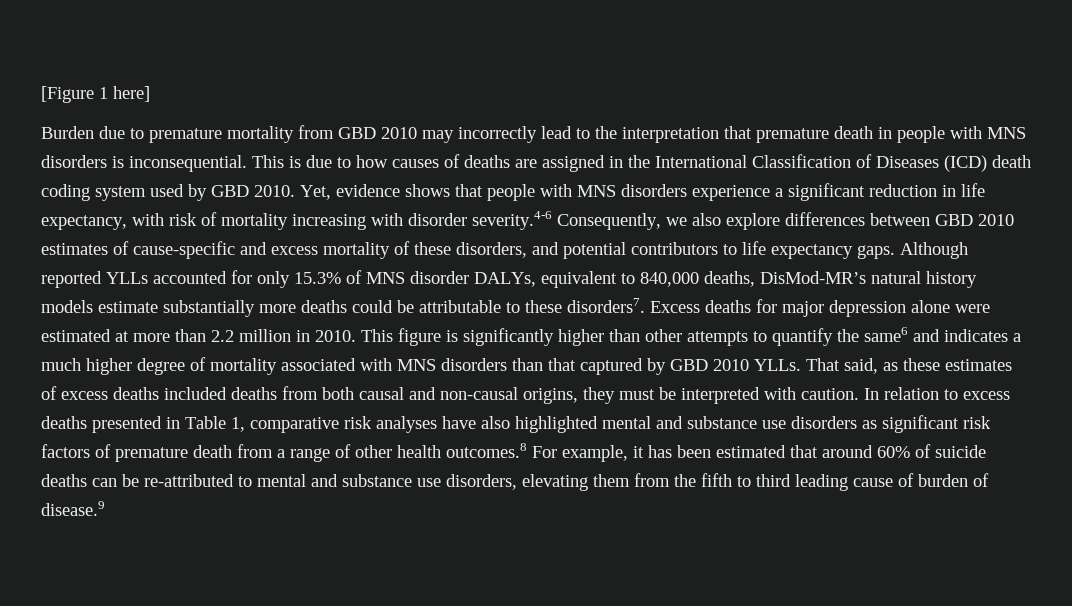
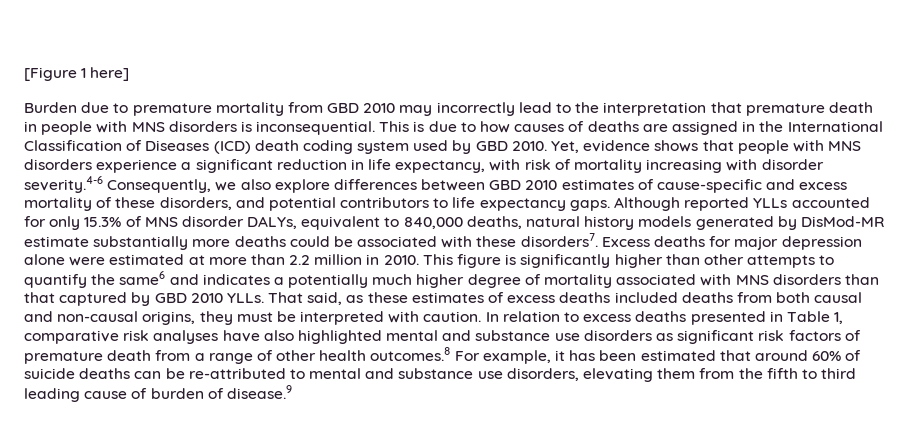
- Although reported YLLs accounted for only 15.3% of MNS disorder DALYs, equivalent to 840,000 deaths, DisMod-MR’s natural history models estimate substantially more deaths could be attributable to these disorders7.
+ Although reported YLLs accounted for only 15.3% of MNS disorder DALYs, equivalent to 840,000 deaths, natural history models generated by DisMod-MR estimate substantially more deaths could be associated with these disorders7.
- This figure is significantly higher than other attempts to quantify the same6 and indicates a much higher degree of mortality associated with MNS disorders than that captured by GBD 2010 YLLs.
+ This figure is significantly higher than other attempts to quantify the same6 and indicates a potentially much higher degree of mortality associated with MNS disorders than that captured by GBD 2010 YLLs.

